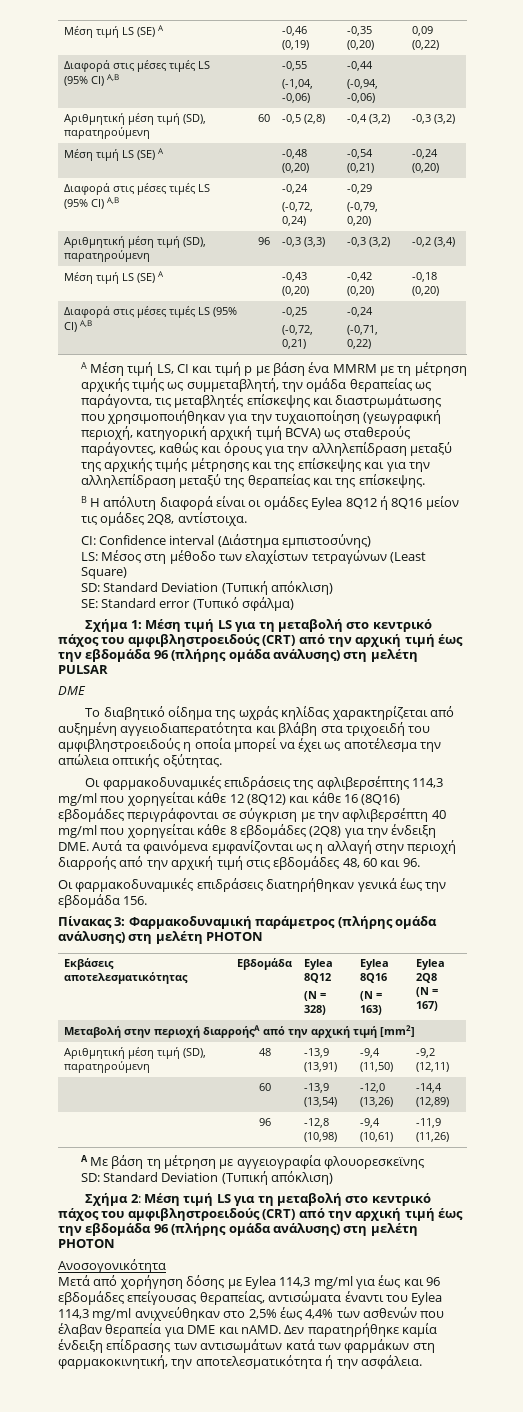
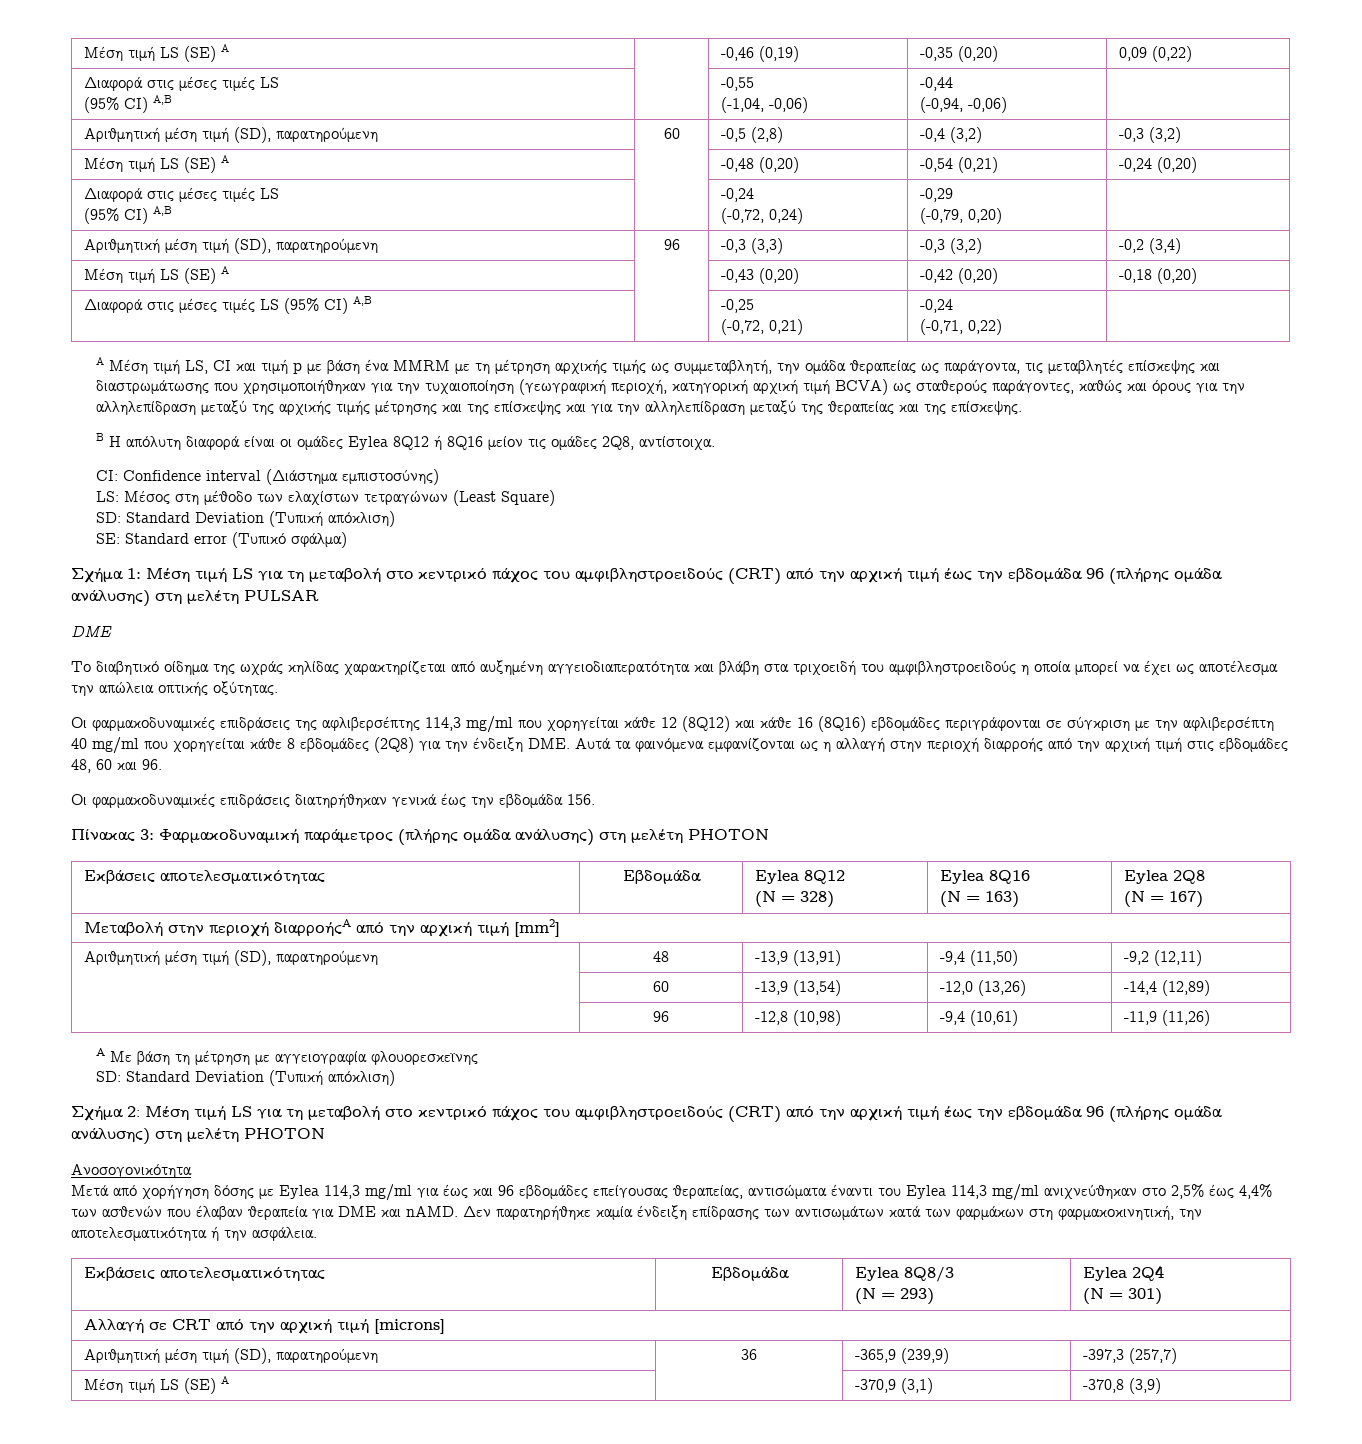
+ Εκβάσεις αποτελεσματικότητας | Εβδομάδα | Eylea 8Q8/3
+ (N = 293) | Eylea 2Q4
+ (N = 301)
+ Αλλαγή σε CRT από την αρχική τιμή [microns]
+ Αριθμητική μέση τιμή (SD), παρατηρούμενη | 36 | -365,9 (239,9) | -397,3 (257,7)
+ Μέση τιμή LS (SE) Α | | -370,9 (3,1) | -370,8 (3,9)

